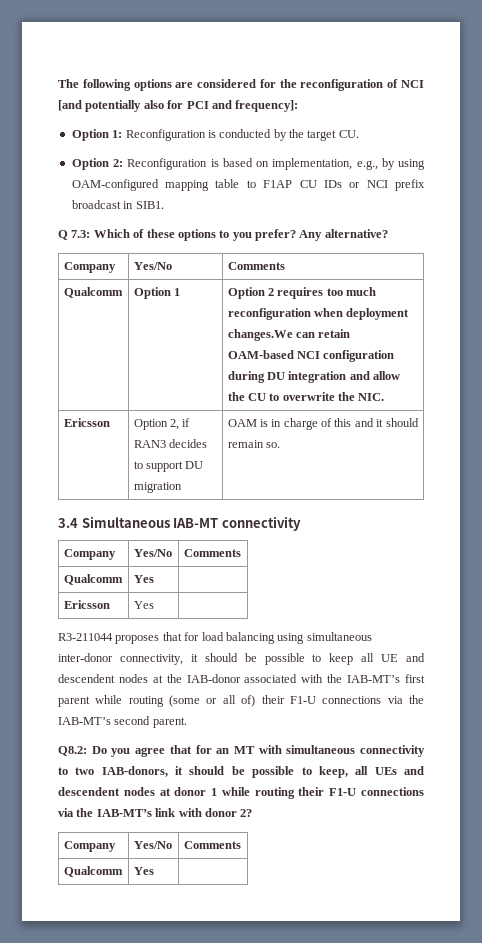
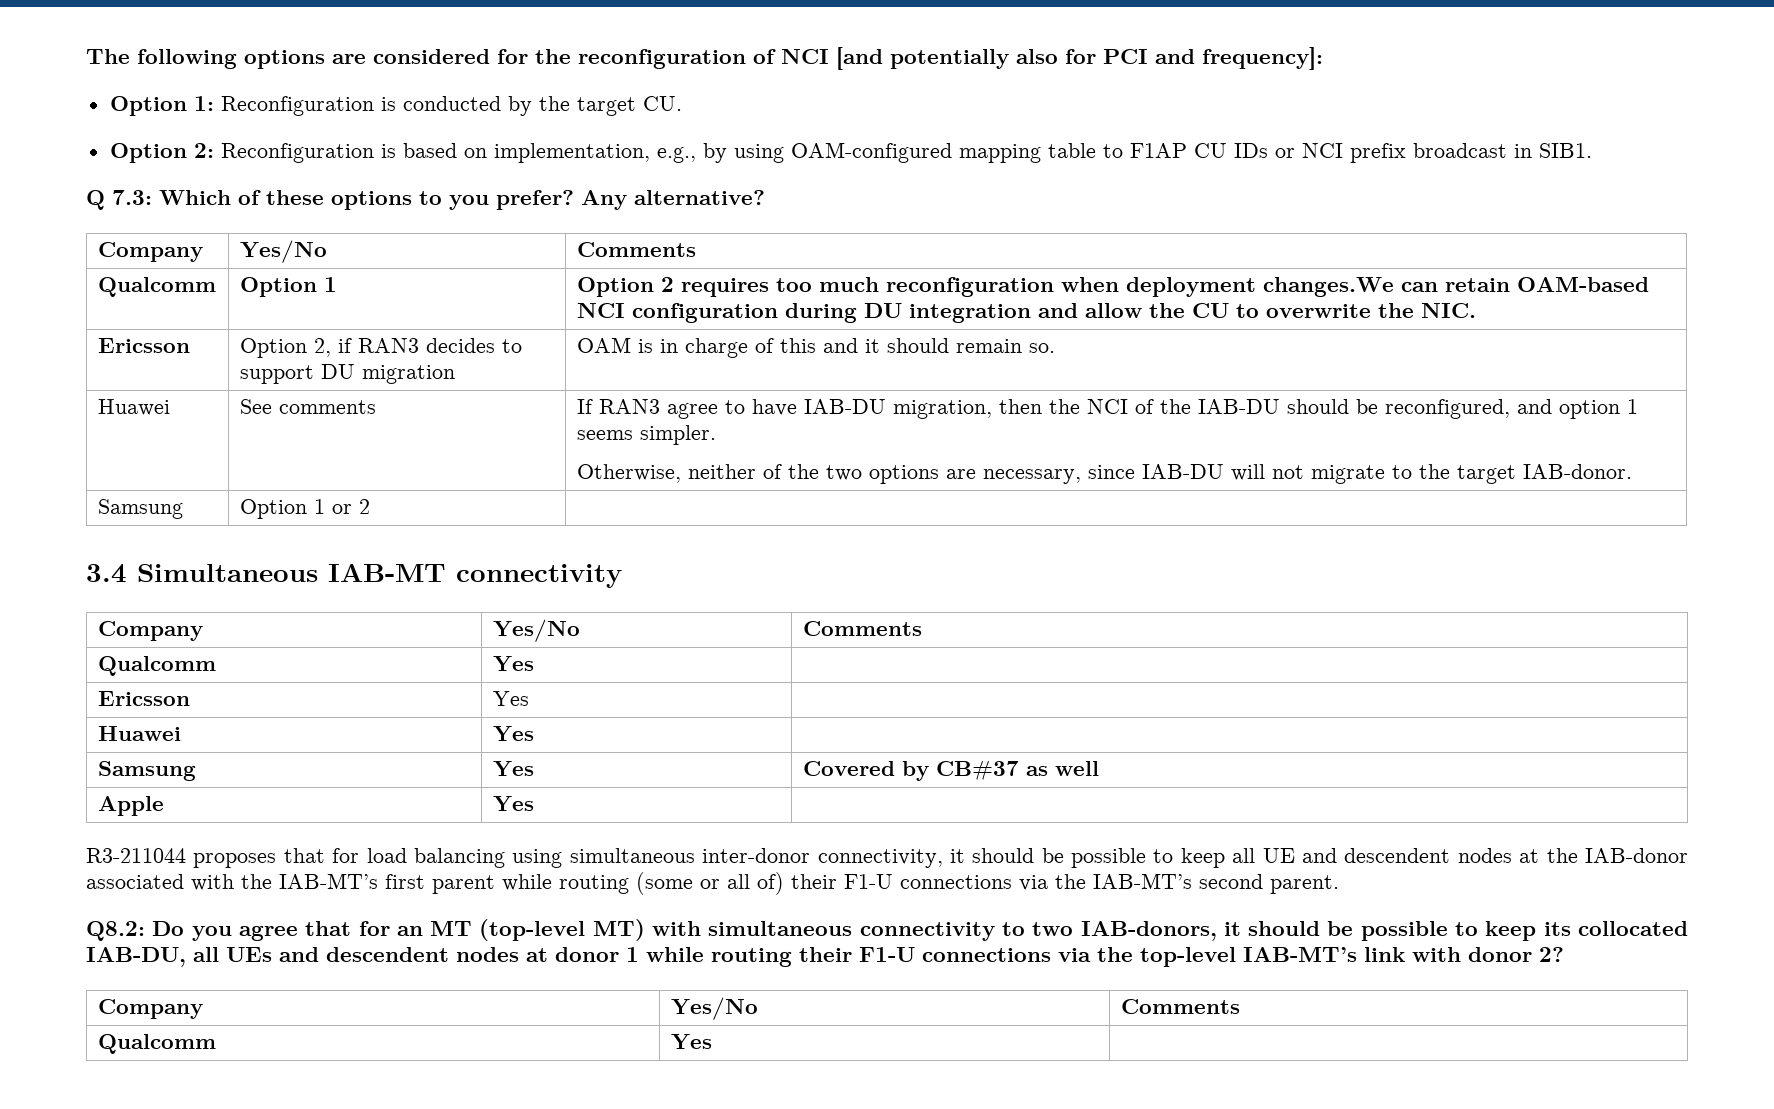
+ Huawei | See comments | If RAN3 agree to have IAB-DU migration, then the NCI of the IAB-DU should be reconfigured, and option 1 seems simpler.
+ Otherwise, neither of the two options are necessary, since IAB-DU will not migrate to the target IAB-donor.
+ Samsung | Option 1 or 2 |
+ Huawei | Yes |
+ Samsung | Yes | Covered by CB#37 as well
+ Apple | Yes |
- Q8.2: Do you agree that for an MT with simultaneous connectivity to two IAB-donors, it should be possible to keep, all UEs and descendent nodes at donor 1 while routing their F1-U connections via the IAB-MT’s link with donor 2?
+ Q8.2: Do you agree that for an MT (top-level MT) with simultaneous connectivity to two IAB-donors, it should be possible to keep its collocated IAB-DU, all UEs and descendent nodes at donor 1 while routing their F1-U connections via the top-level IAB-MT’s link with donor 2?

